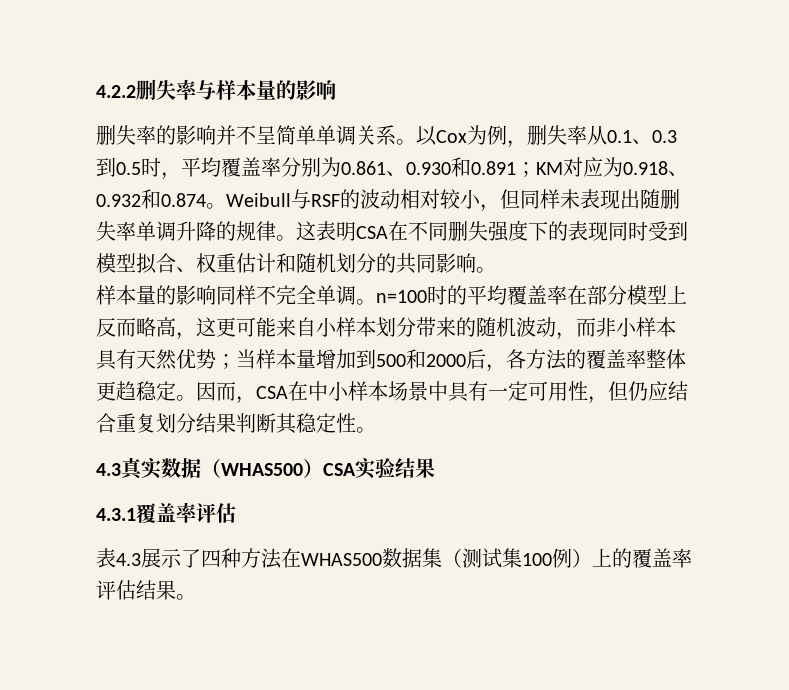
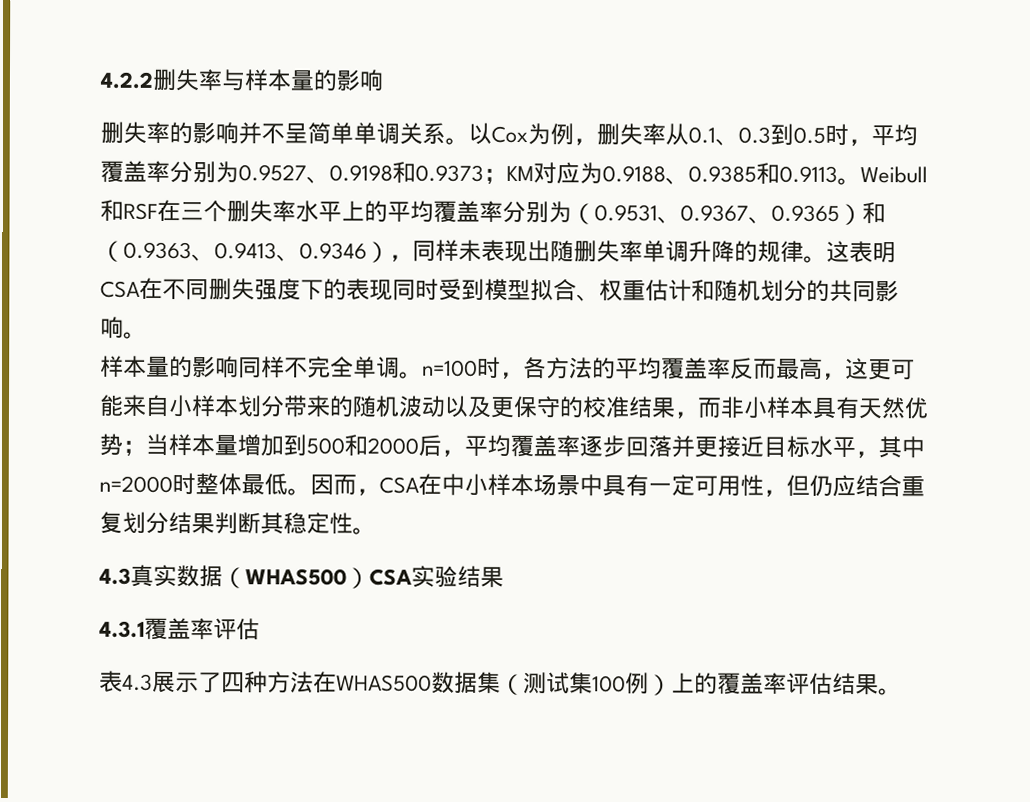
- 以Cox为例，删失率从0.1、0.3到0.5时，平均覆盖率分别为0.861、0.930和0.891；KM对应为0.918、0.932和0.874。Weibull与RSF的波动相对较小，但同样未表现出随删失率单调升降的规律。
+ 以Cox为例，删失率从0.1、0.3到0.5时，平均覆盖率分别为0.9527、0.9198和0.9373；KM对应为0.9188、0.9385和0.9113。Weibull和RSF在三个删失率水平上的平均覆盖率分别为（0.9531、0.9367、0.9365）和（0.9363、0.9413、0.9346），同样未表现出随删失率单调升降的规律。
- 样本量的影响同样不完全单调。n=100时的平均覆盖率在部分模型上反而略高，这更可能来自小样本划分带来的随机波动，而非小样本具有天然优势；当样本量增加到500和2000后，各方法的覆盖率整体更趋稳定。
+ 样本量的影响同样不完全单调。n=100时，各方法的平均覆盖率反而最高，这更可能来自小样本划分带来的随机波动以及更保守的校准结果，而非小样本具有天然优势；当样本量增加到500和2000后，平均覆盖率逐步回落并更接近目标水平，其中n=2000时整体最低。

